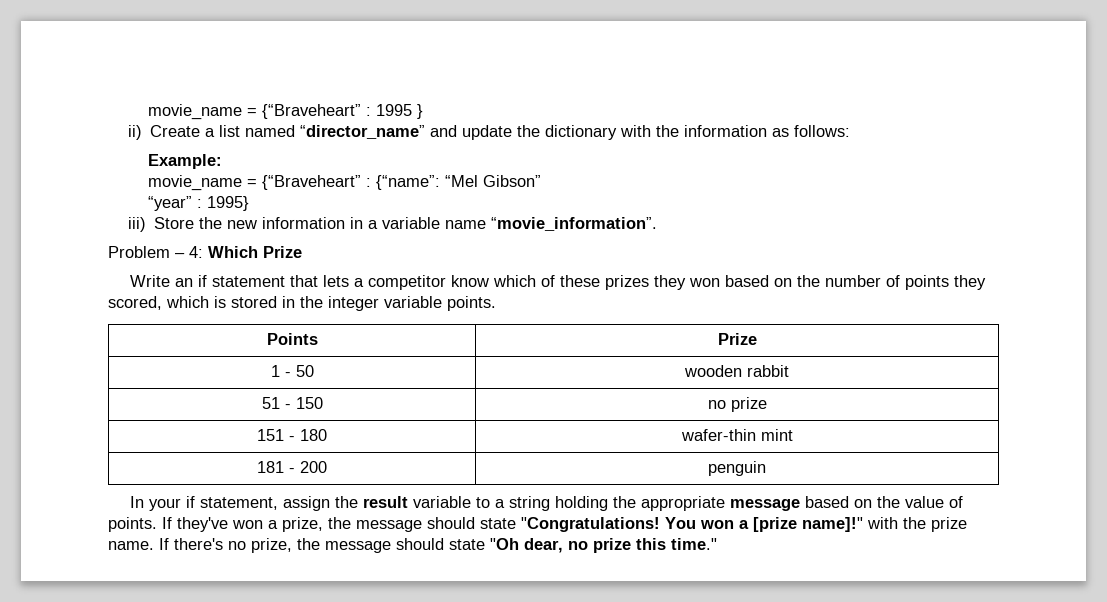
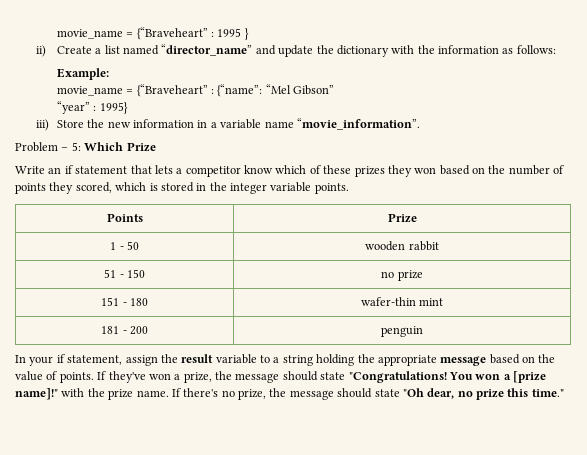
- Problem – 4: Which Prize
+ Problem – 5: Which Prize

